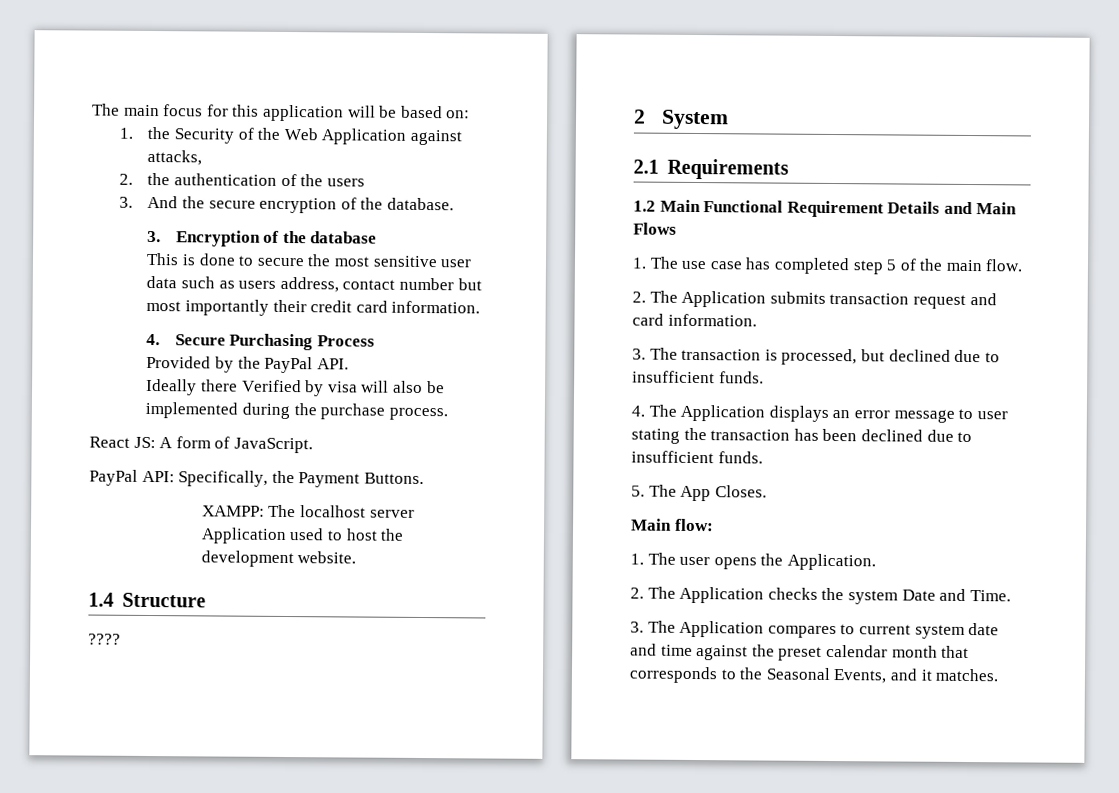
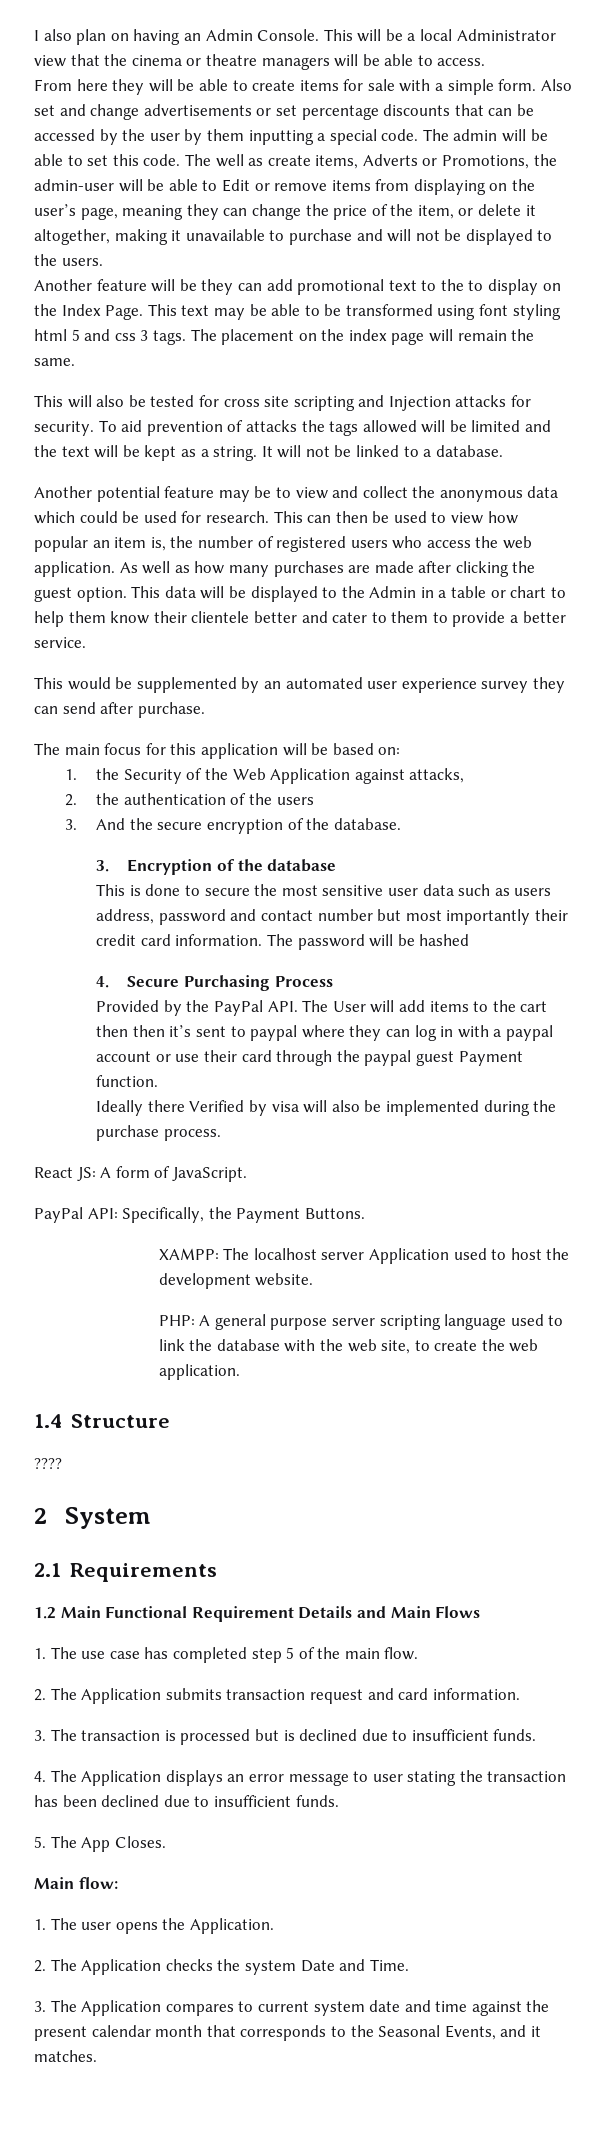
+ I also plan on having an Admin Console. This will be a local Administrator view that the cinema or theatre managers will be able to access.
+ From here they will be able to create items for sale with a simple form. Also set and change advertisements or set percentage discounts that can be accessed by the user by them inputting a special code. The admin will be able to set this code. The well as create items, Adverts or Promotions, the admin-user will be able to Edit or remove items from displaying on the user’s page, meaning they can change the price of the item, or delete it altogether, making it unavailable to purchase and will not be displayed to the users.
+ Another feature will be they can add promotional text to the to display on the Index Page. This text may be able to be transformed using font styling html 5 and css 3 tags. The placement on the index page will remain the same.
+ This will also be tested for cross site scripting and Injection attacks for security. To aid prevention of attacks the tags allowed will be limited and the text will be kept as a string. It will not be linked to a database.
+ Another potential feature may be to view and collect the anonymous data which could be used for research. This can then be used to view how popular an item is, the number of registered users who access the web application. As well as how many purchases are made after clicking the guest option. This data will be displayed to the Admin in a table or chart to help them know their clientele better and cater to them to provide a better service.
+ This would be supplemented by an automated user experience survey they can send after purchase.
- This is done to secure the most sensitive user data such as users address, contact number but most importantly their credit card information.
+ This is done to secure the most sensitive user data such as users address, password and contact number but most importantly their credit card information. The password will be hashed
- Provided by the PayPal API.
+ Provided by the PayPal API. The User will add items to the cart then then it’s sent to paypal where they can log in with a paypal account or use their card through the paypal guest Payment function.
+ PHP: A general purpose server scripting language used to link the database with the web site, to create the web application.
- 3. The transaction is processed, but declined due to insufficient funds.
+ 3. The transaction is processed but is declined due to insufficient funds.
- 3. The Application compares to current system date and time against the preset calendar month that corresponds to the Seasonal Events, and it matches.
+ 3. The Application compares to current system date and time against the present calendar month that corresponds to the Seasonal Events, and it matches.

